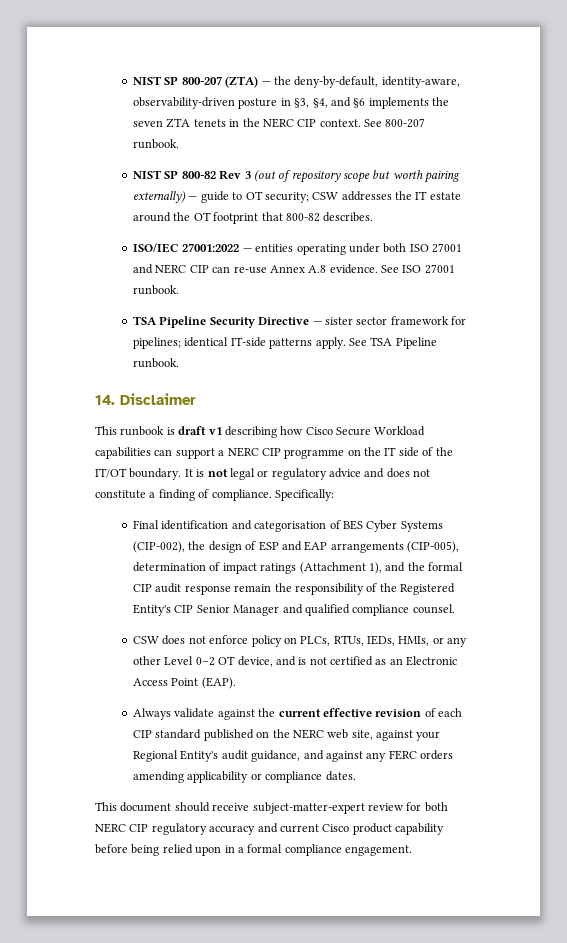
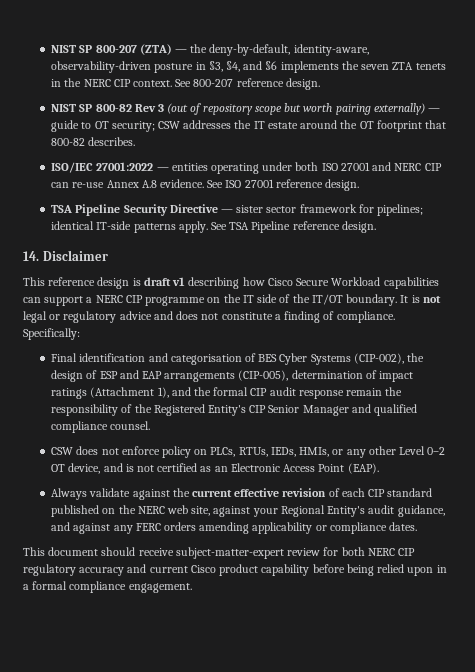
- See 800-207 runbook.
+ See 800-207 reference design.
- See ISO 27001 runbook.
+ See ISO 27001 reference design.
- See TSA Pipeline runbook.
+ See TSA Pipeline reference design.
- This runbook is draft v1 describing how Cisco Secure Workload capabilities can support a NERC CIP programme on the IT side of the IT/OT boundary.
+ This reference design is draft v1 describing how Cisco Secure Workload capabilities can support a NERC CIP programme on the IT side of the IT/OT boundary.

